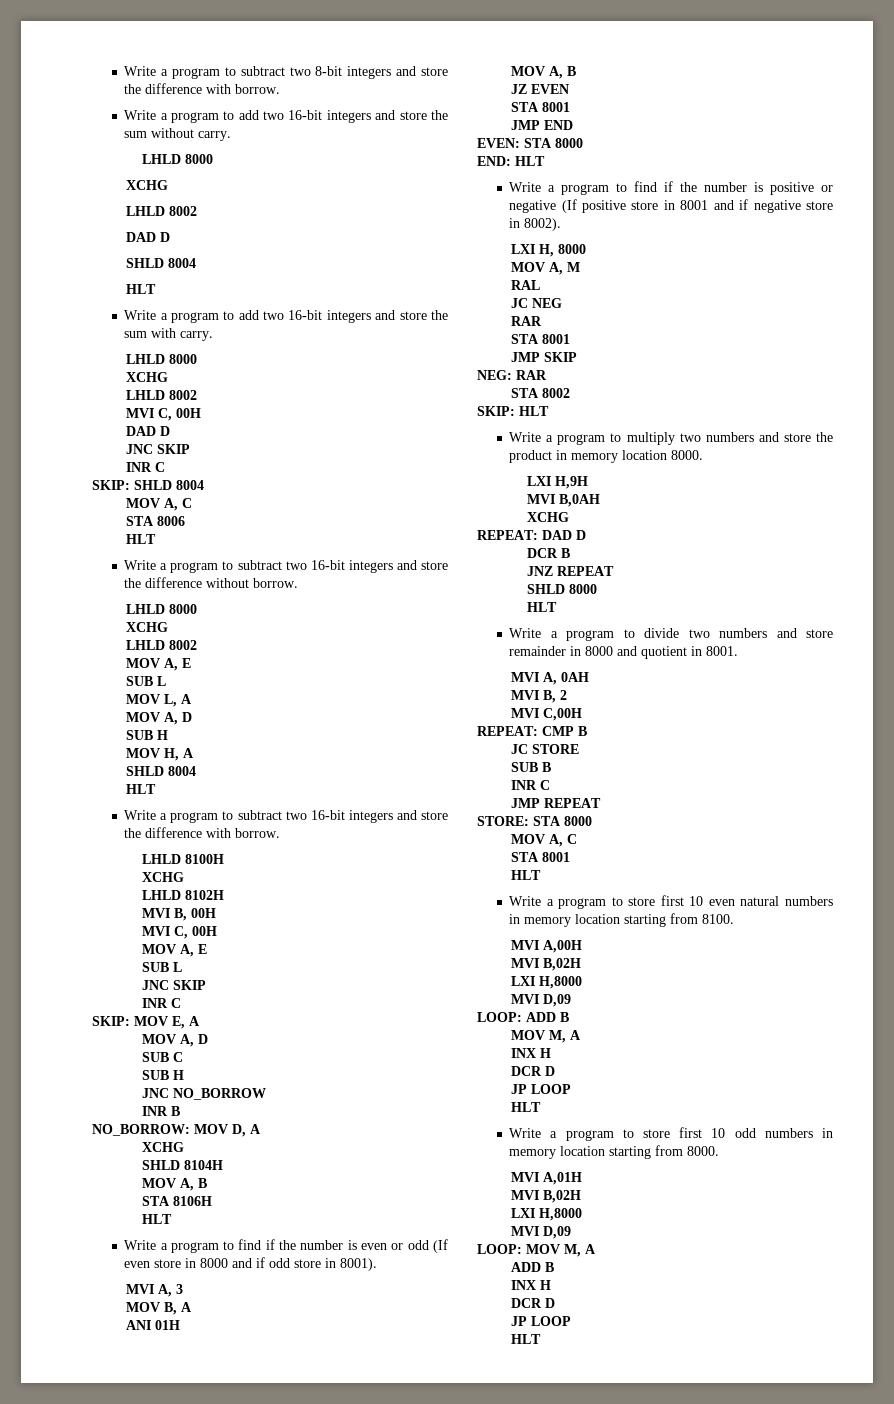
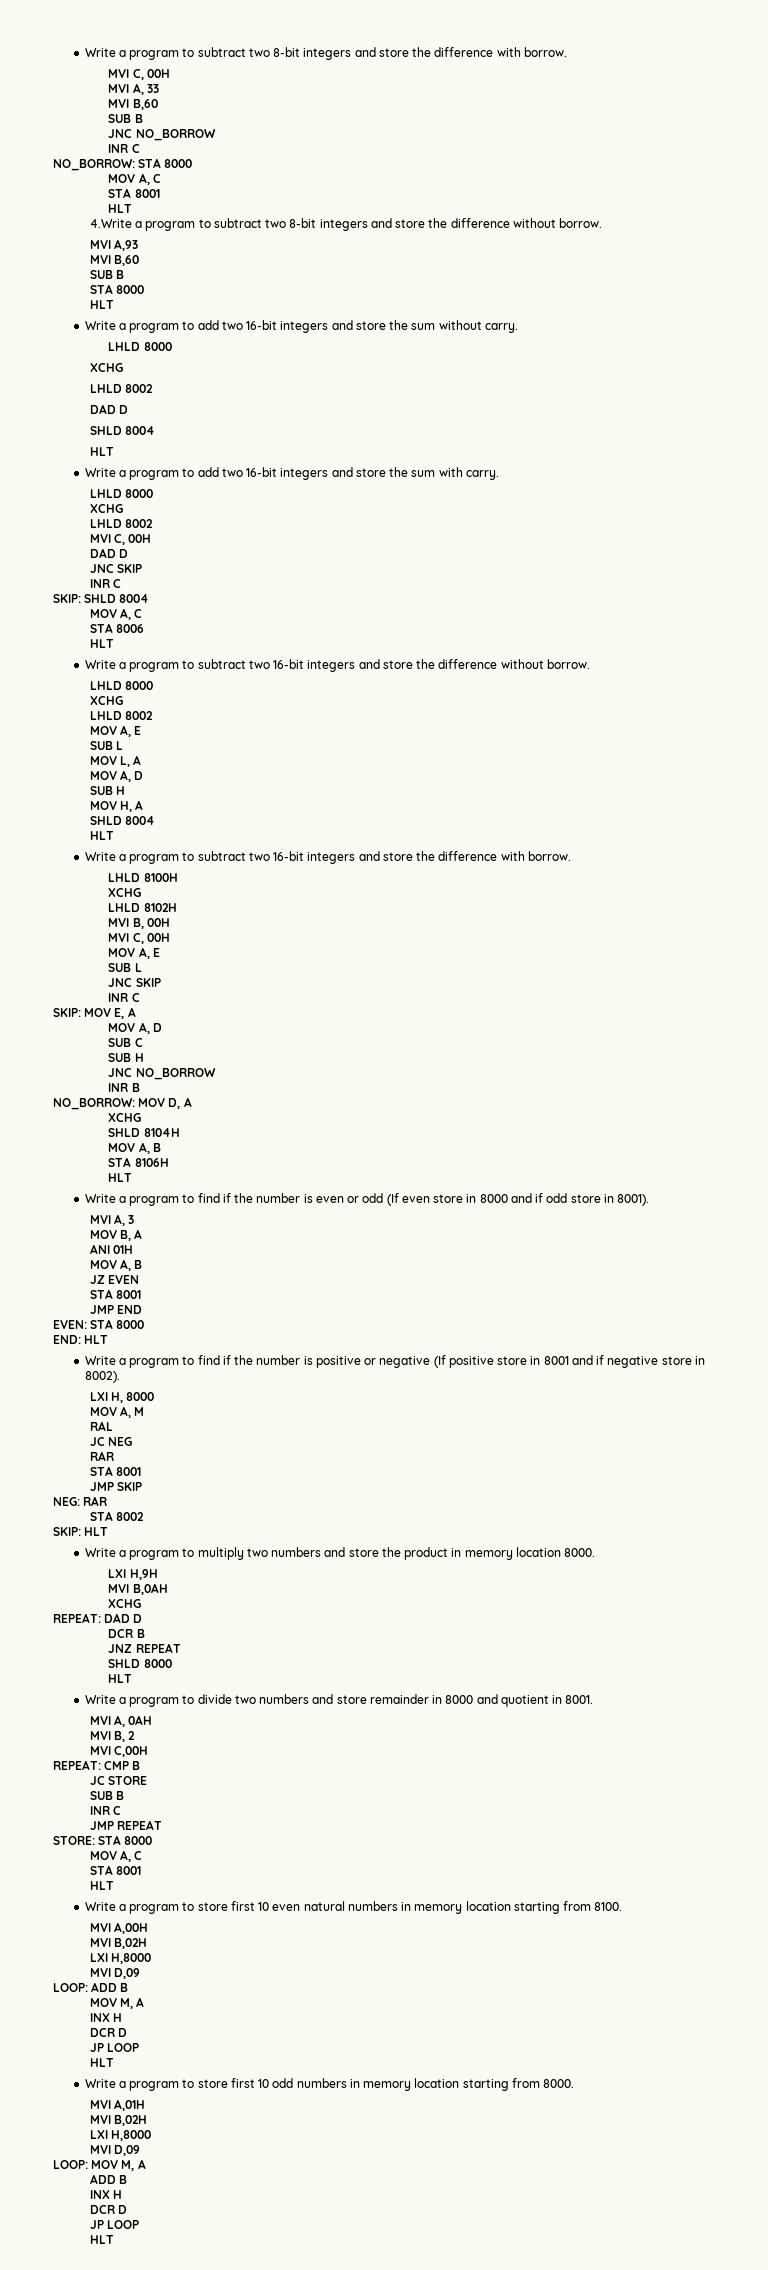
  Write a program to subtract two 8-bit integers and store the difference with borrow.
+ MVI C, 00H
+ MVI A, 33
+ MVI B,60
+ SUB B
+ JNC NO_BORROW
+ INR C
+ NO_BORROW: STA 8000
+ MOV A, C
+ STA 8001
+ HLT
+ 4.Write a program to subtract two 8-bit integers and store the difference without borrow.
+ MVI A,93
+ MVI B,60
+ SUB B
+ STA 8000
+ HLT

